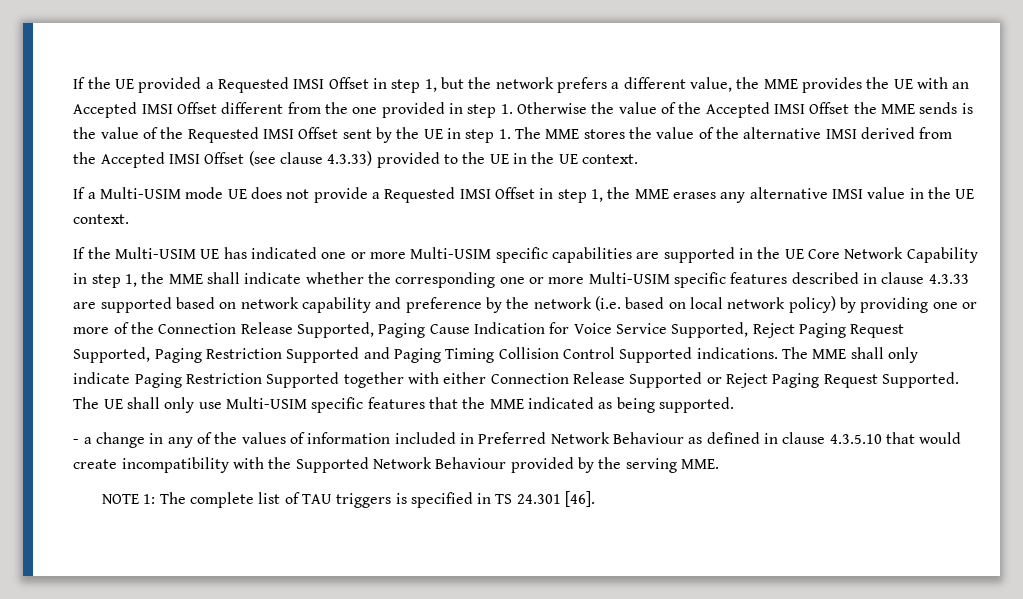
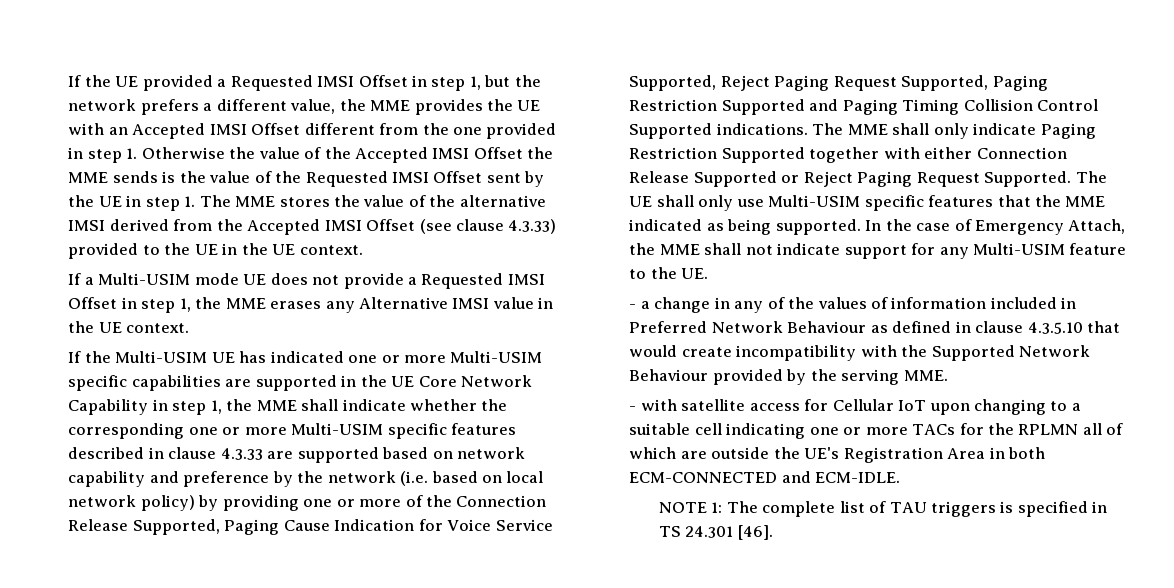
- If a Multi-USIM mode UE does not provide a Requested IMSI Offset in step 1, the MME erases any alternative IMSI value in the UE context.
+ If a Multi-USIM mode UE does not provide a Requested IMSI Offset in step 1, the MME erases any Alternative IMSI value in the UE context.
+ In the case of Emergency Attach, the MME shall not indicate support for any Multi-USIM feature to the UE.
+ - with satellite access for Cellular IoT upon changing to a suitable cell indicating one or more TACs for the RPLMN all of which are outside the UE's Registration Area in both ECM-CONNECTED and ECM-IDLE.

